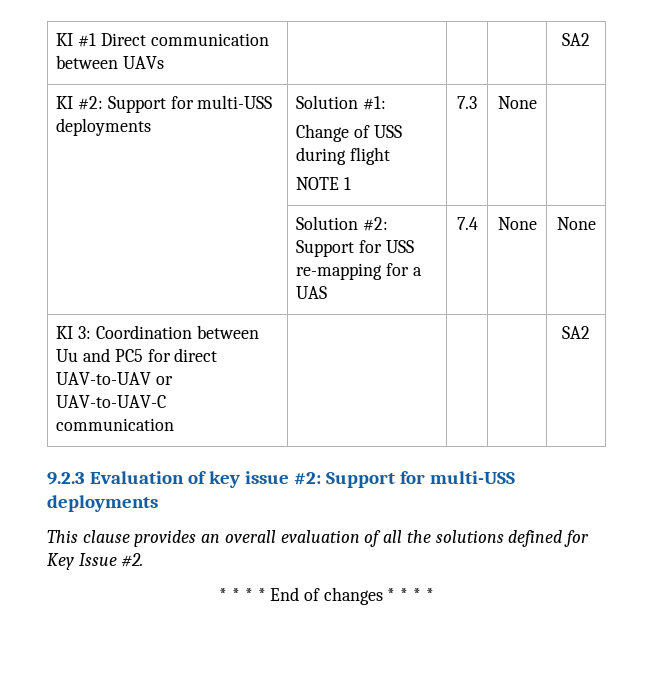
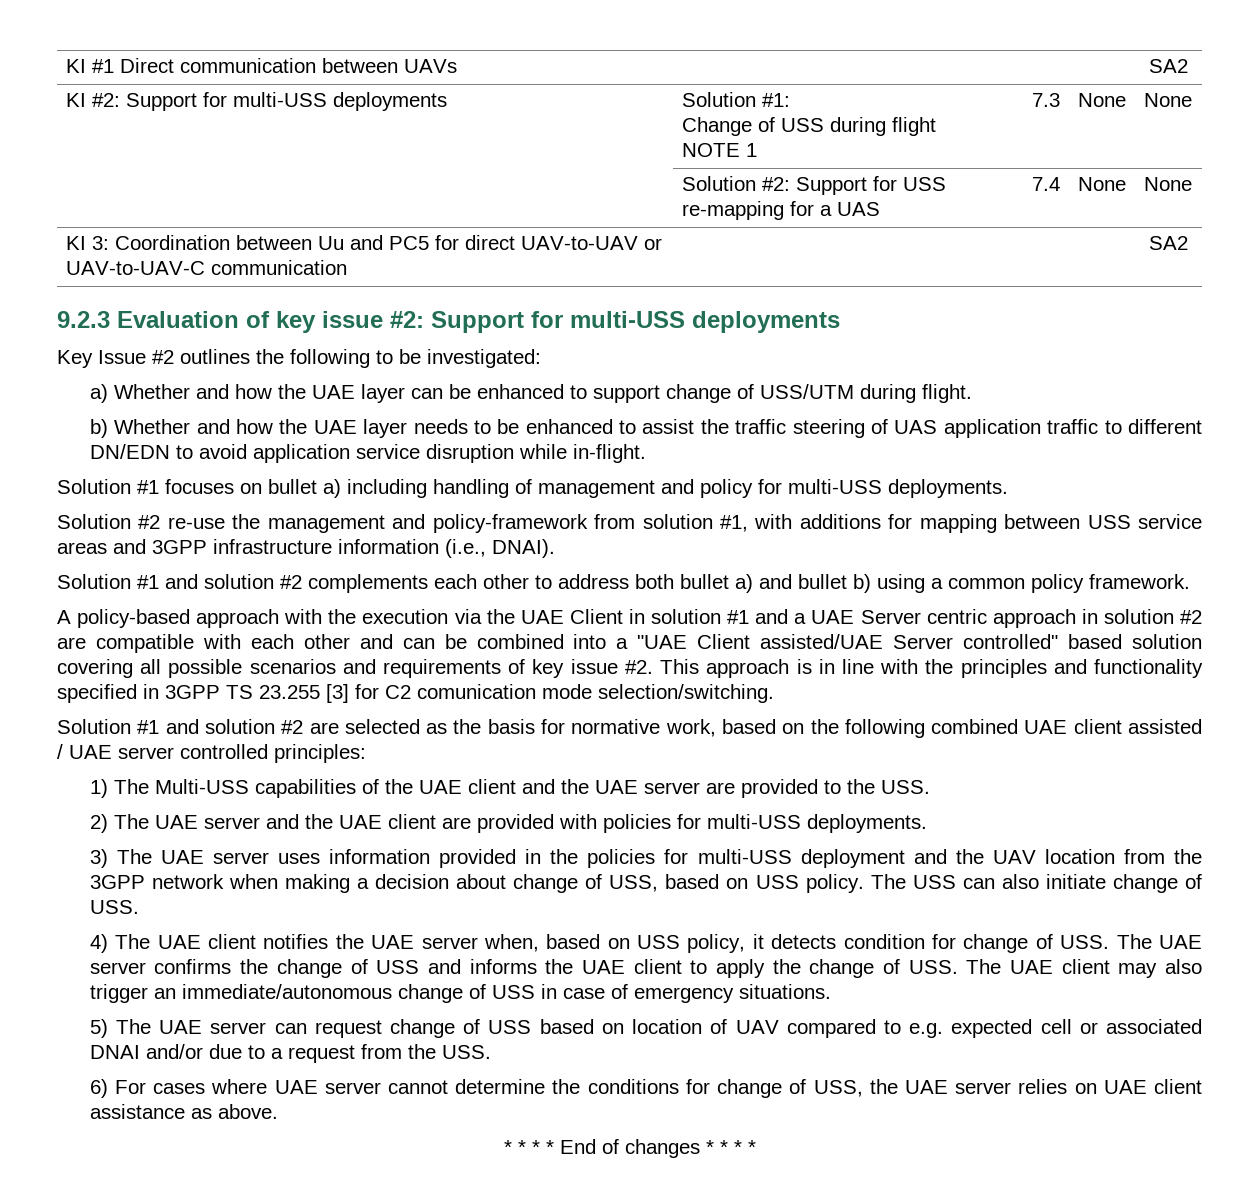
  KI #2: Support for multi-USS deployments | Solution #1:
  Change of USS during flight
- NOTE 1 | 7.3 | None |
+ NOTE 1 | 7.3 | None | None
- This clause provides an overall evaluation of all the solutions defined for Key Issue #2.
+ Key Issue #2 outlines the following to be investigated:
+ a) Whether and how the UAE layer can be enhanced to support change of USS/UTM during flight.
+ b) Whether and how the UAE layer needs to be enhanced to assist the traffic steering of UAS application traffic to different DN/EDN to avoid application service disruption while in-flight.
+ Solution #1 focuses on bullet a) including handling of management and policy for multi-USS deployments.
+ Solution #2 re-use the management and policy-framework from solution #1, with additions for mapping between USS service areas and 3GPP infrastructure information (i.e., DNAI).
+ Solution #1 and solution #2 complements each other to address both bullet a) and bullet b) using a common policy framework.
+ A policy-based approach with the execution via the UAE Client in solution #1 and a UAE Server centric approach in solution #2 are compatible with each other and can be combined into a "UAE Client assisted/UAE Server controlled" based solution covering all possible scenarios and requirements of key issue #2. This approach is in line with the principles and functionality specified in 3GPP TS 23.255 [3] for C2 comunication mode selection/switching.
+ Solution #1 and solution #2 are selected as the basis for normative work, based on the following combined UAE client assisted / UAE server controlled principles:
+ 1) The Multi-USS capabilities of the UAE client and the UAE server are provided to the USS.
+ 2) The UAE server and the UAE client are provided with policies for multi-USS deployments.
+ 3) The UAE server uses information provided in the policies for multi-USS deployment and the UAV location from the 3GPP network when making a decision about change of USS, based on USS policy. The USS can also initiate change of USS.
+ 4) The UAE client notifies the UAE server when, based on USS policy, it detects condition for change of USS. The UAE server confirms the change of USS and informs the UAE client to apply the change of USS. The UAE client may also trigger an immediate/autonomous change of USS in case of emergency situations.
+ 5) The UAE server can request change of USS based on location of UAV compared to e.g. expected cell or associated DNAI and/or due to a request from the USS.
+ 6) For cases where UAE server cannot determine the conditions for change of USS, the UAE server relies on UAE client assistance as above.

